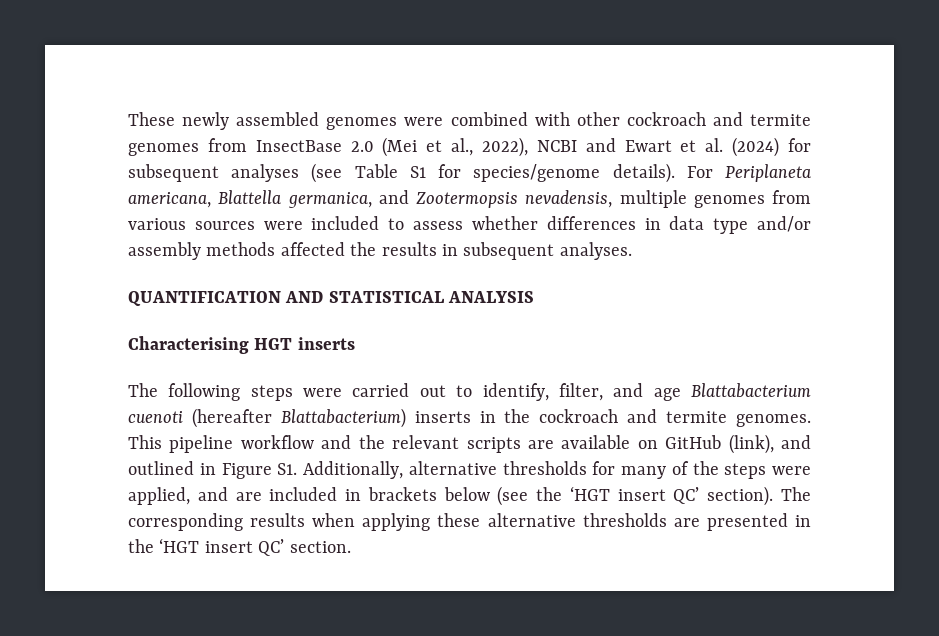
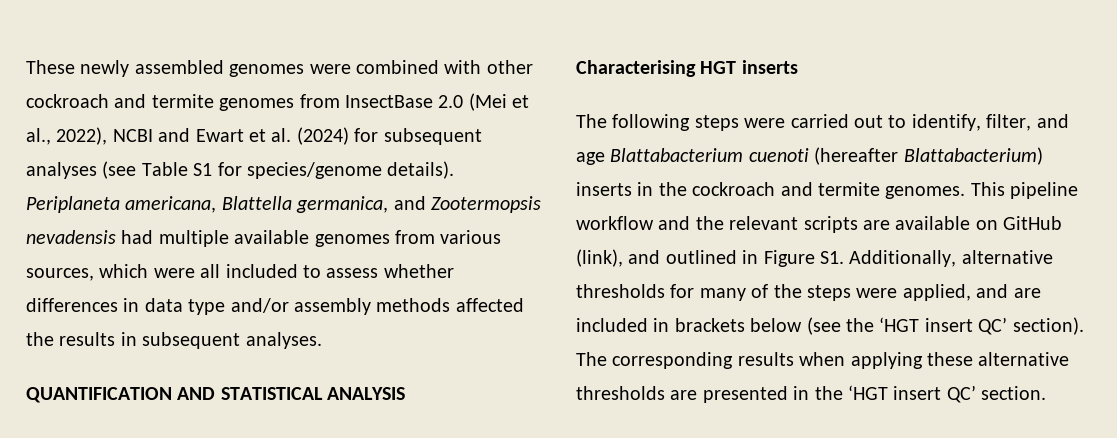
- For Periplaneta americana, Blattella germanica, and Zootermopsis nevadensis, multiple genomes from various sources were included to assess whether differences in data type and/or assembly methods affected the results in subsequent analyses.
+ Periplaneta americana, Blattella germanica, and Zootermopsis nevadensis had multiple available genomes from various sources, which were all included to assess whether differences in data type and/or assembly methods affected the results in subsequent analyses.

